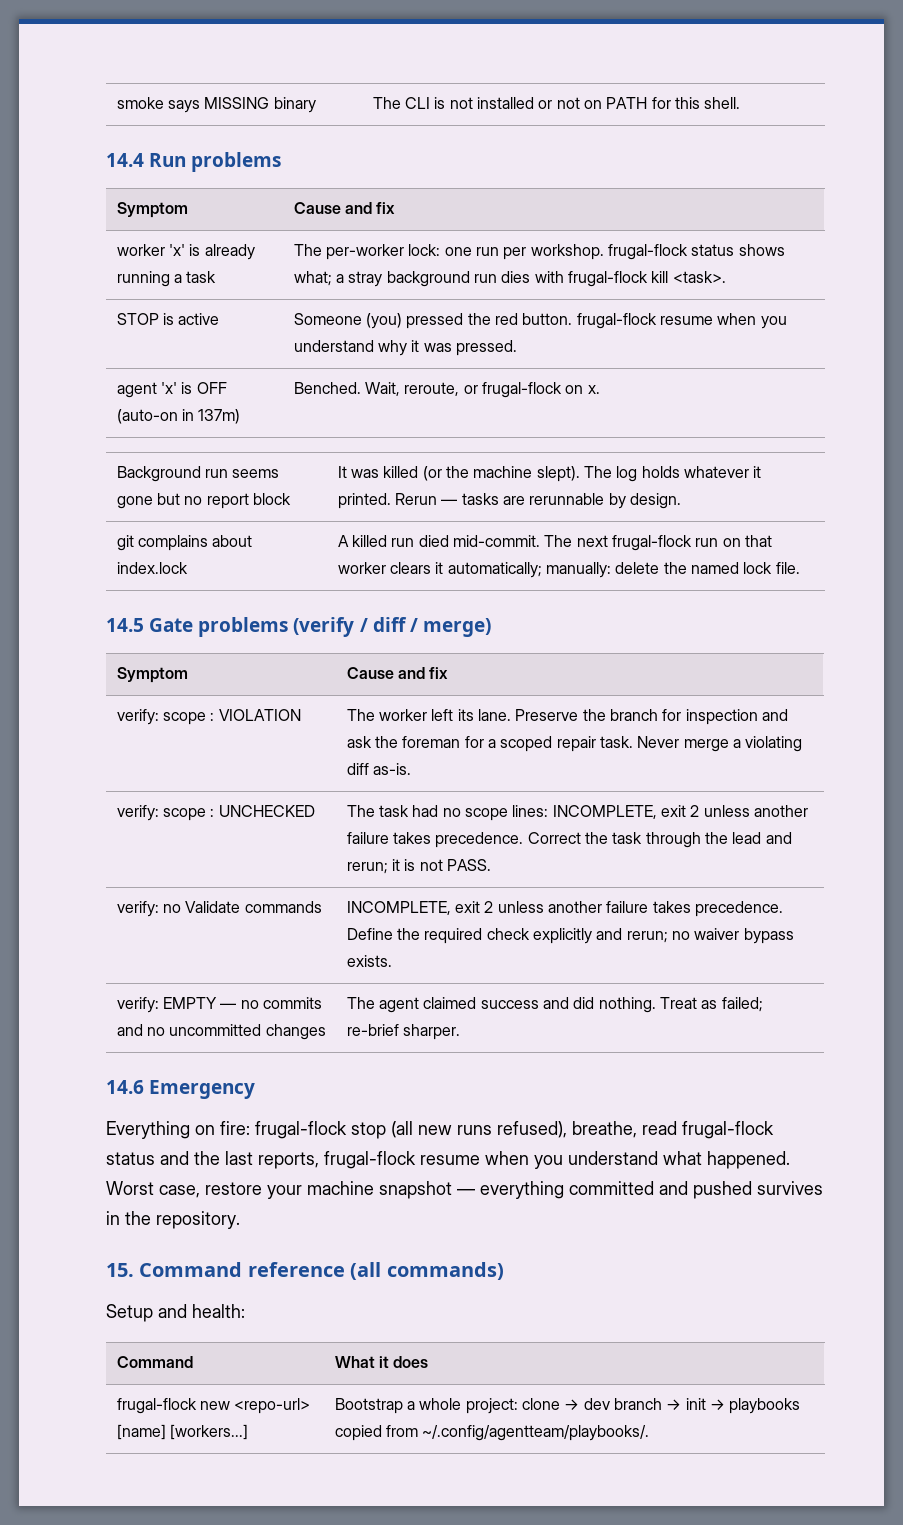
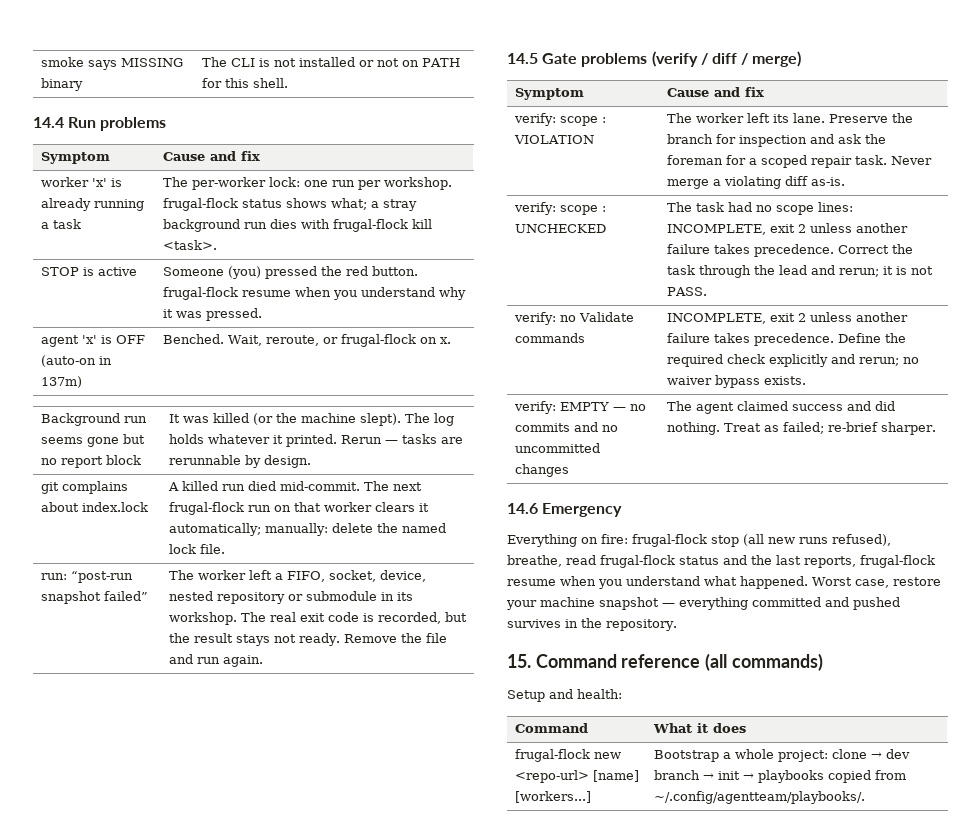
+ run: “post-run snapshot failed” | The worker left a FIFO, socket, device, nested repository or submodule in its workshop. The real exit code is recorded, but the result stays not ready. Remove the file and run again.

